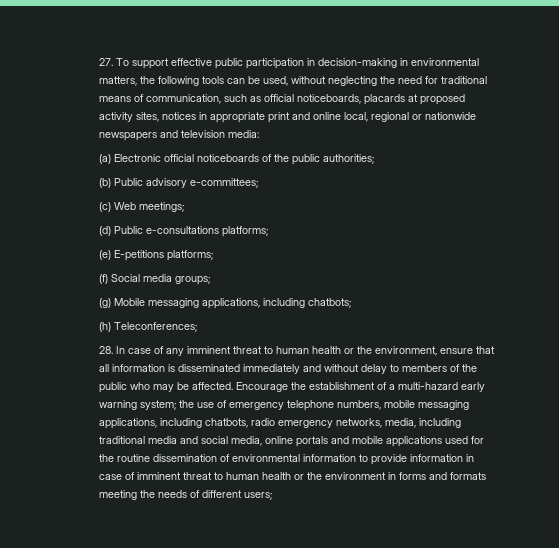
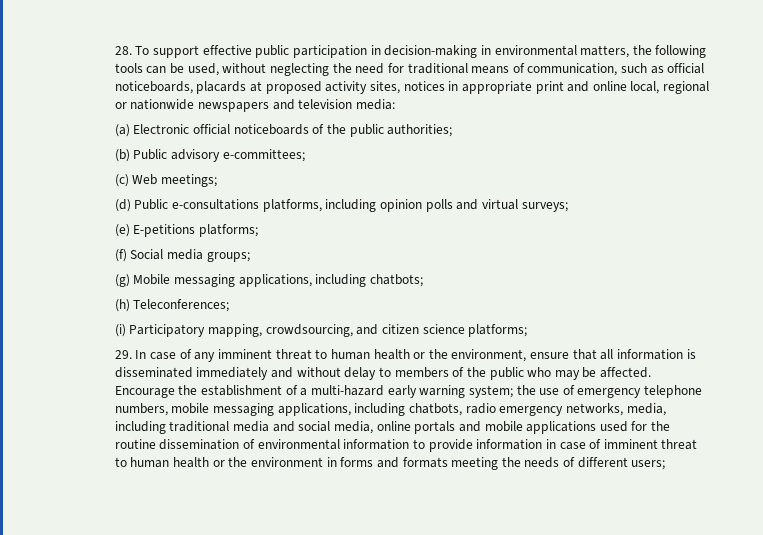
- 27. To support effective public participation in decision-making in environmental matters, the following tools can be used, without neglecting the need for traditional means of communication, such as official noticeboards, placards at proposed activity sites, notices in appropriate print and online local, regional or nationwide newspapers and television media:
+ 28. To support effective public participation in decision-making in environmental matters, the following tools can be used, without neglecting the need for traditional means of communication, such as official noticeboards, placards at proposed activity sites, notices in appropriate print and online local, regional or nationwide newspapers and television media:
- (d) Public e-consultations platforms;
+ (d) Public e-consultations platforms, including opinion polls and virtual surveys;
- 28. In case of any imminent threat to human health or the environment, ensure that all information is disseminated immediately and without delay to members of the public who may be affected.
+ (i) Participatory mapping, crowdsourcing, and citizen science platforms;
+ 29. In case of any imminent threat to human health or the environment, ensure that all information is disseminated immediately and without delay to members of the public who may be affected.

